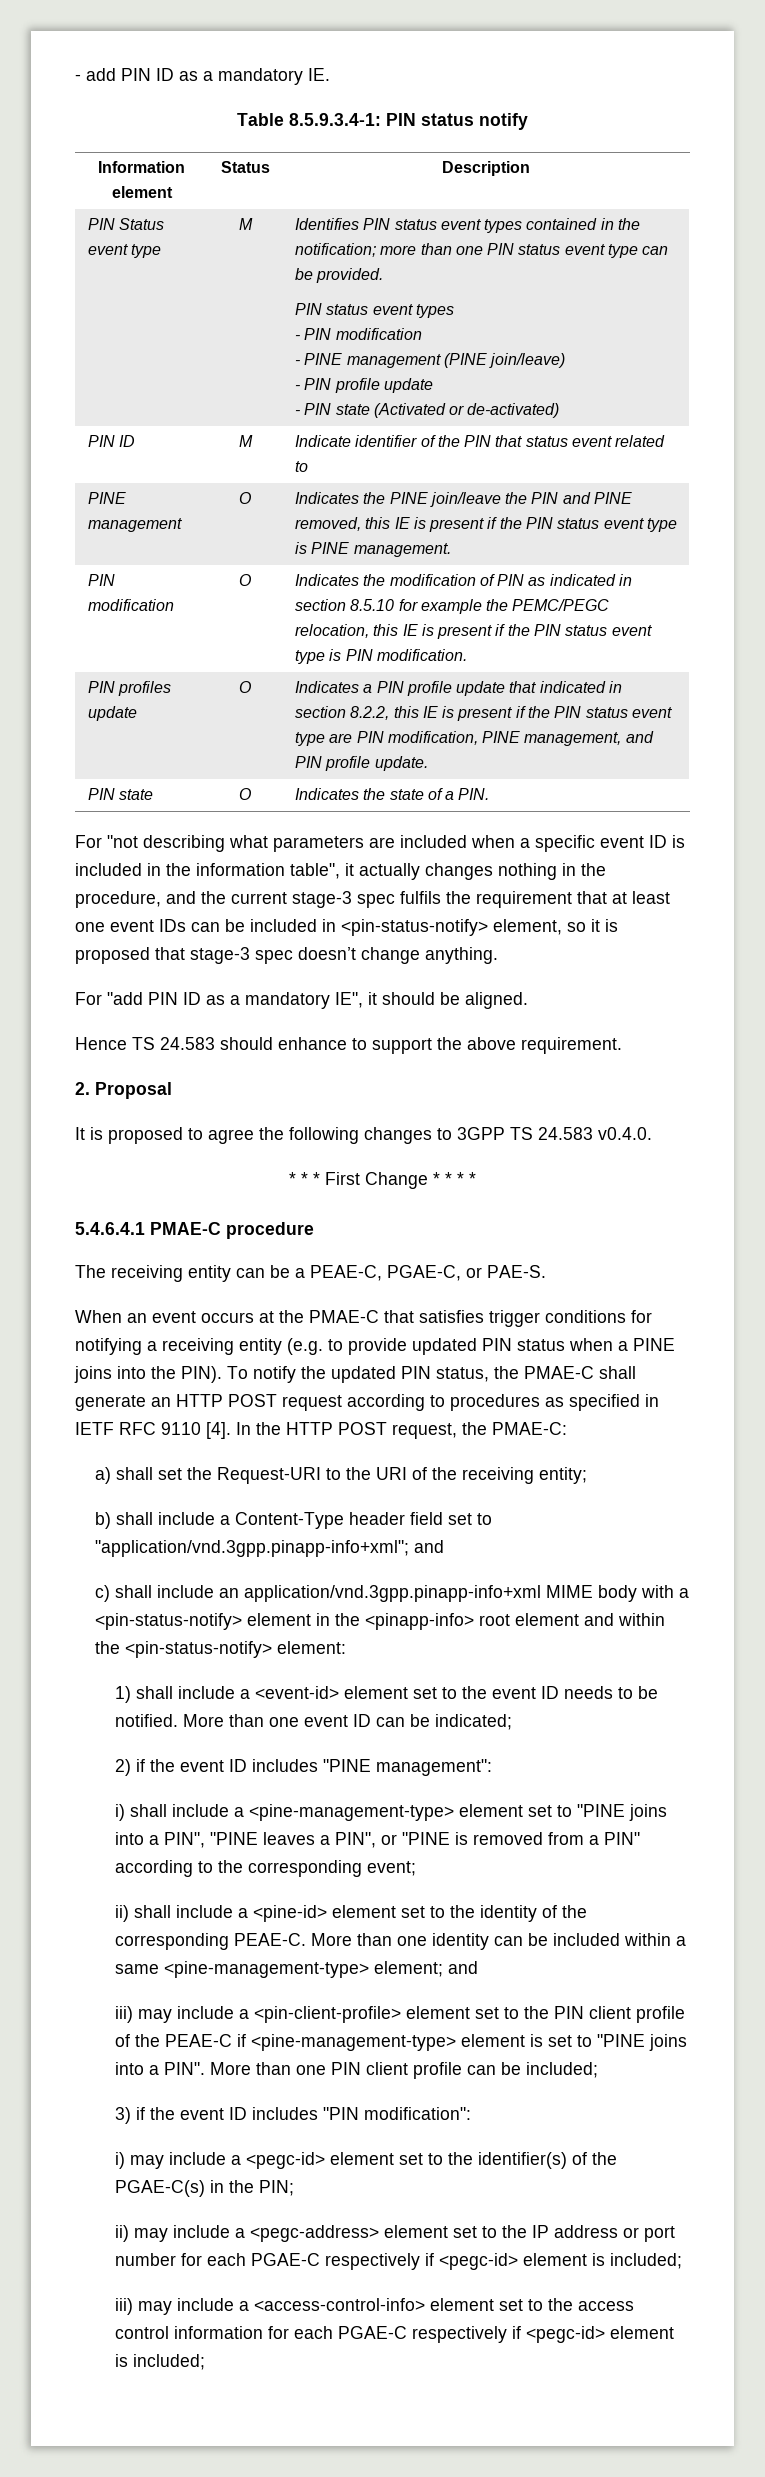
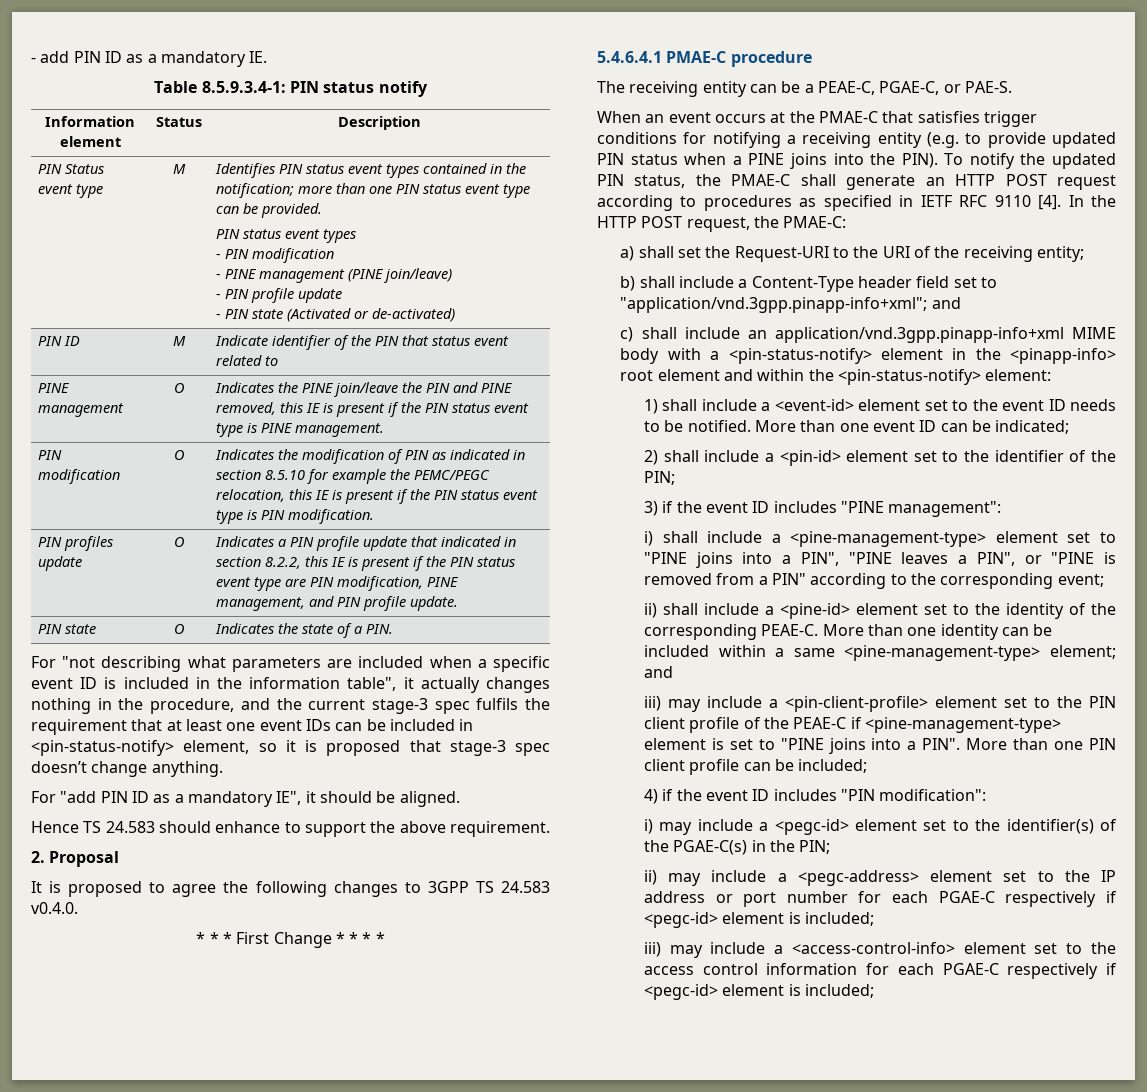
- 2) if the event ID includes "PINE management":
+ 2) shall include a <pin-id> element set to the identifier of the PIN;
+ 3) if the event ID includes "PINE management":
- 3) if the event ID includes "PIN modification":
+ 4) if the event ID includes "PIN modification":

